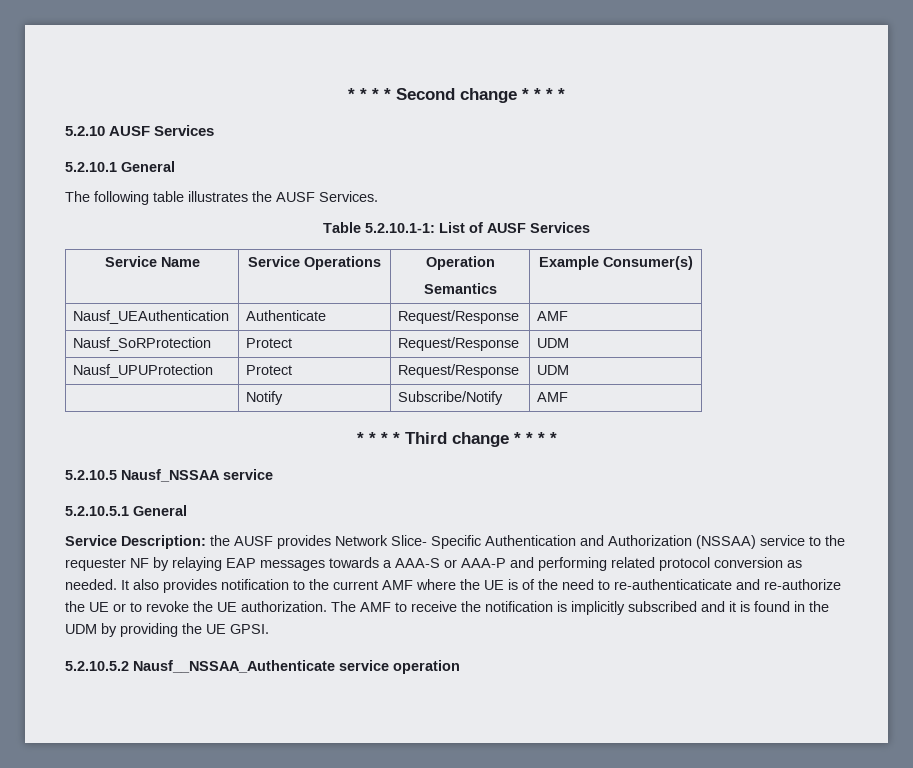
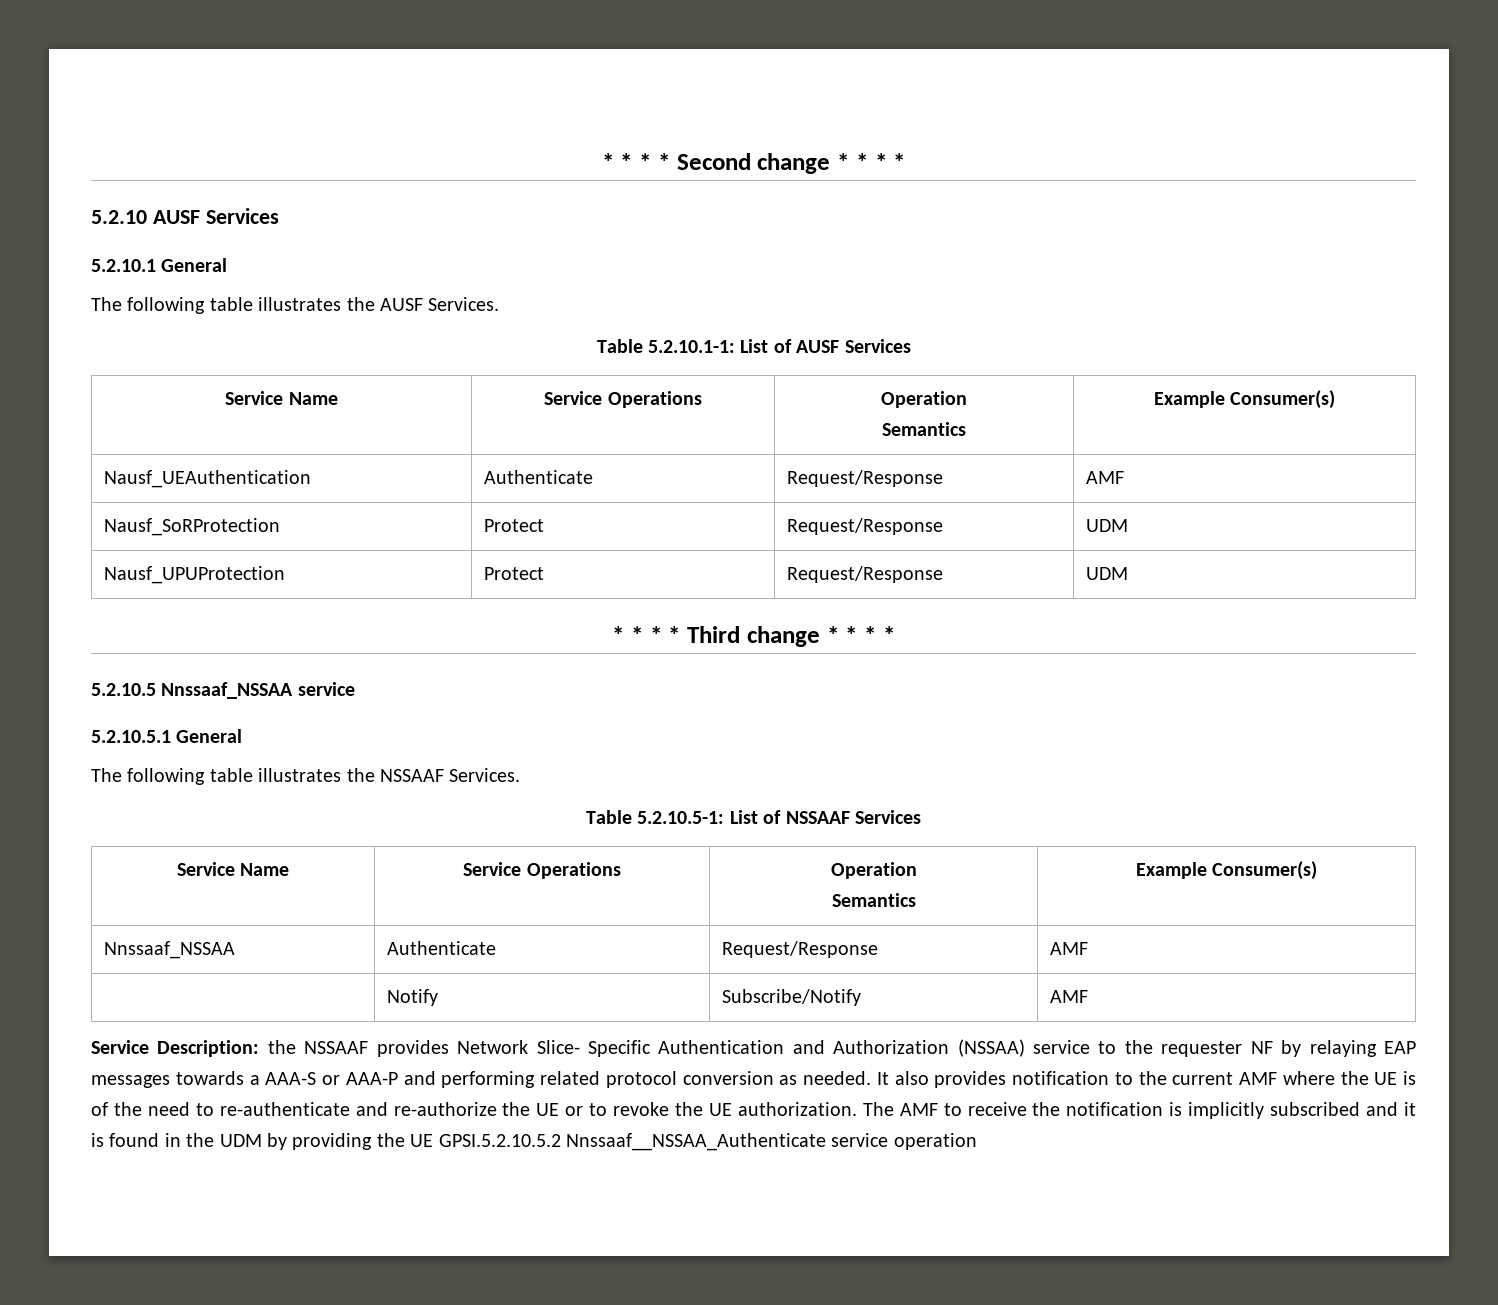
- | Notify | Subscribe/Notify | AMF
- 5.2.10.5 Nausf_NSSAA service
+ 5.2.10.5 Nnssaaf_NSSAA service
+ The following table illustrates the NSSAAF Services.
+ Table 5.2.10.5-1: List of NSSAAF Services
+ Service Name | Service Operations | Operation
+ Semantics | Example Consumer(s)
+ Nnssaaf_NSSAA | Authenticate | Request/Response | AMF
+ | Notify | Subscribe/Notify | AMF
- Service Description: the AUSF provides Network Slice- Specific Authentication and Authorization (NSSAA) service to the requester NF by relaying EAP messages towards a AAA-S or AAA-P and performing related protocol conversion as needed.
+ Service Description: the NSSAAF provides Network Slice- Specific Authentication and Authorization (NSSAA) service to the requester NF by relaying EAP messages towards a AAA-S or AAA-P and performing related protocol conversion as needed.
- It also provides notification to the current AMF where the UE is of the need to re-authenticaticate and re-authorize the UE or to revoke the UE authorization.
+ It also provides notification to the current AMF where the UE is of the need to re-authenticate and re-authorize the UE or to revoke the UE authorization.
- The AMF to receive the notification is implicitly subscribed and it is found in the UDM by providing the UE GPSI.
- 5.2.10.5.2 Nausf__NSSAA_Authenticate service operation
+ The AMF to receive the notification is implicitly subscribed and it is found in the UDM by providing the UE GPSI.5.2.10.5.2 Nnssaaf__NSSAA_Authenticate service operation

